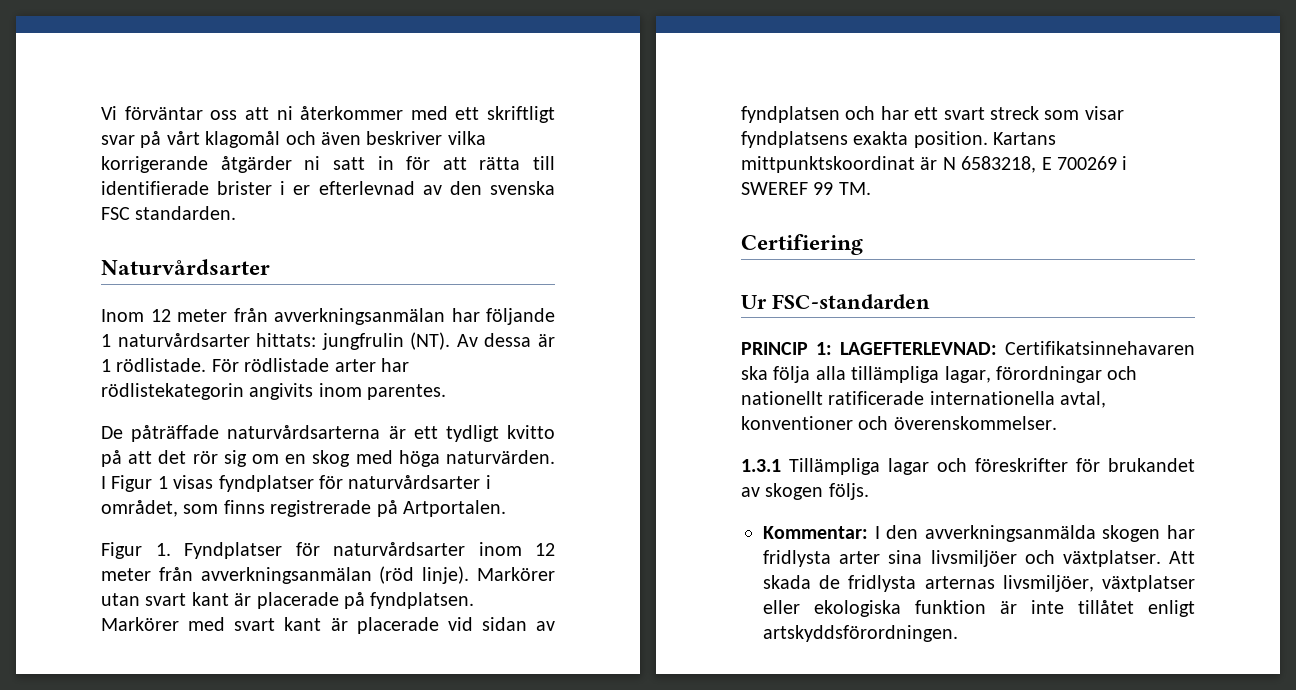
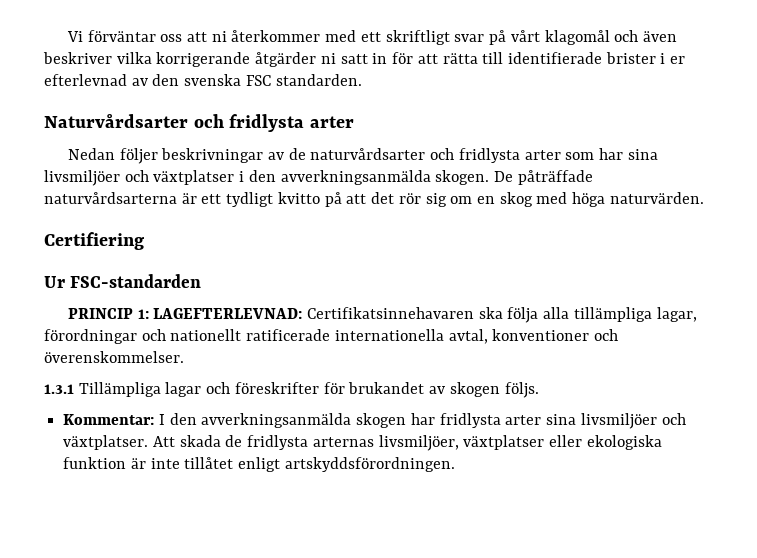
- Naturvårdsarter
- Inom 12 meter från avverkningsanmälan har följande 1 naturvårdsarter hittats: jungfrulin (NT). Av dessa är 1 rödlistade. För rödlistade arter har rödlistekategorin angivits inom parentes.
- De påträffade naturvårdsarterna är ett tydligt kvitto på att det rör sig om en skog med höga naturvärden. I Figur 1 visas fyndplatser för naturvårdsarter i området, som finns registrerade på Artportalen.
- Figur 1. Fyndplatser för naturvårdsarter inom 12 meter från avverkningsanmälan (röd linje). Markörer utan svart kant är placerade på fyndplatsen. Markörer med svart kant är placerade vid sidan av fyndplatsen och har ett svart streck som visar fyndplatsens exakta position. Kartans mittpunktskoordinat är N 6583218, E 700269 i SWEREF 99 TM.
+ Naturvårdsarter och fridlysta arter
+ Nedan följer beskrivningar av de naturvårdsarter och fridlysta arter som har sina livsmiljöer och växtplatser i den avverkningsanmälda skogen. De påträffade naturvårdsarterna är ett tydligt kvitto på att det rör sig om en skog med höga naturvärden.

